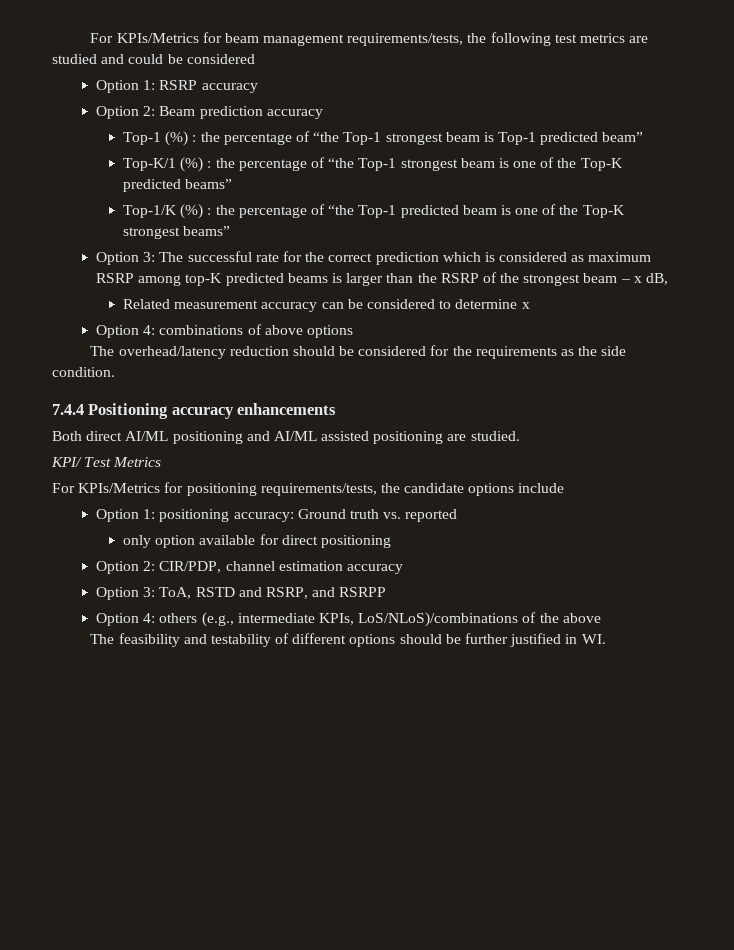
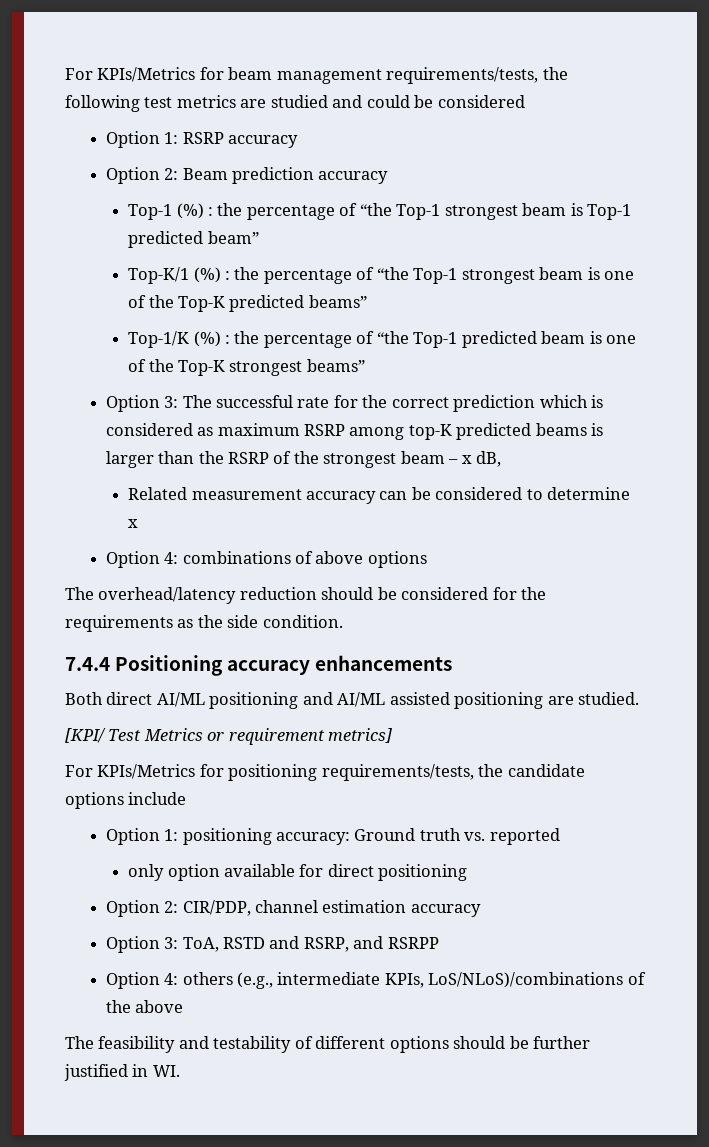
- KPI/ Test Metrics
+ [KPI/ Test Metrics or requirement metrics]

